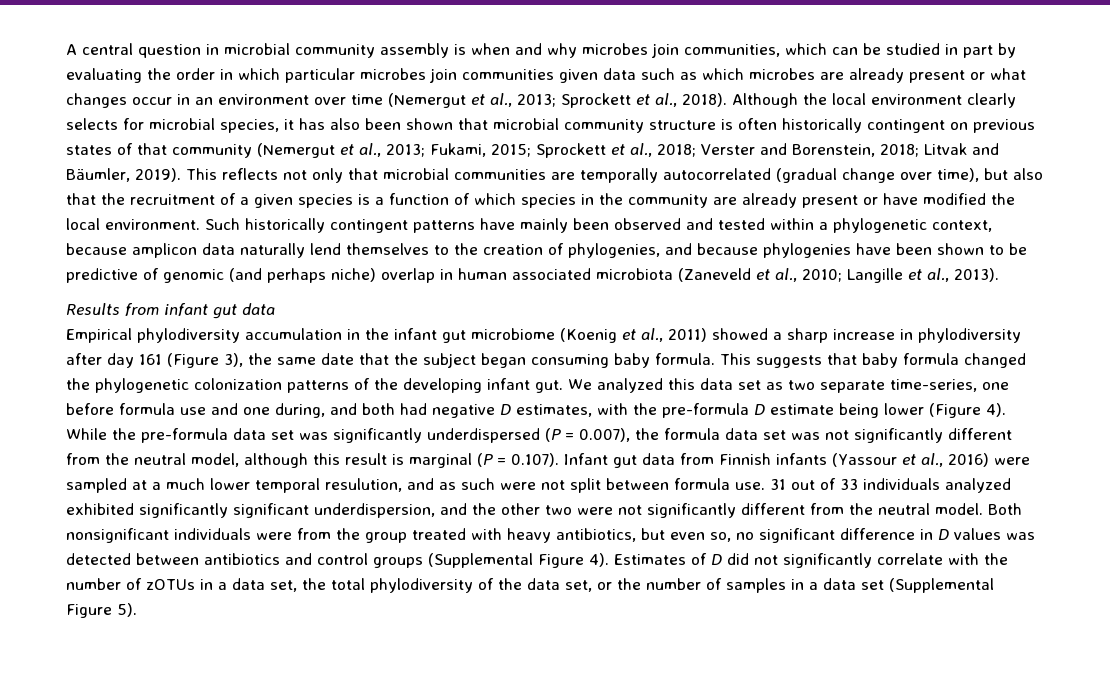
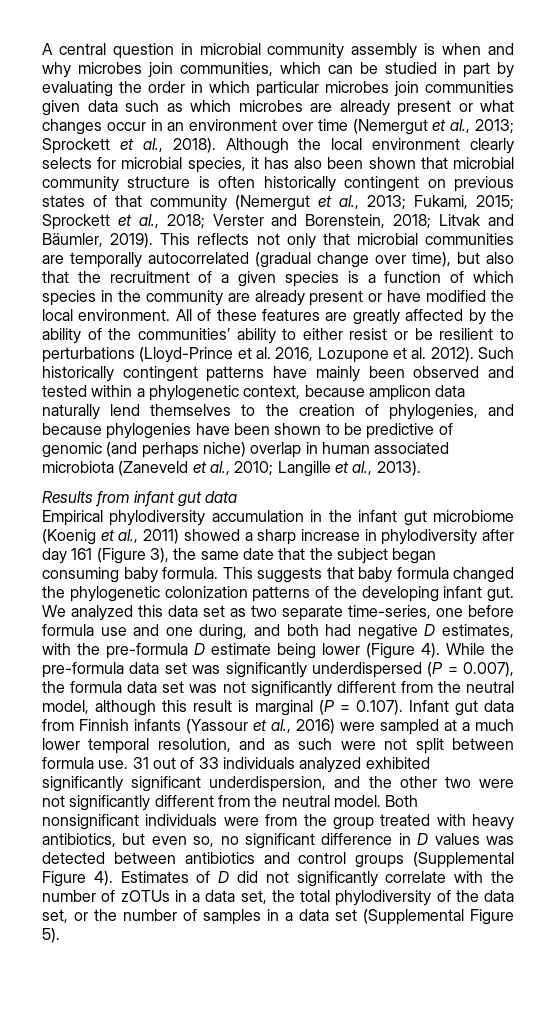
+ All of these features are greatly affected by the ability of the communities’ ability to either resist or be resilient to perturbations (Lloyd-Prince et al. 2016, Lozupone et al. 2012).
- While the pre-formula data set was significantly underdispersed (P = 0.007), the formula data set was not significantly different from the neutral model, although this result is marginal (P = 0.107). Infant gut data from Finnish infants (Yassour et al., 2016) were sampled at a much lower temporal resulution, and as such were not split between formula use.
+ While the pre-formula data set was significantly underdispersed (P = 0.007), the formula data set was not significantly different from the neutral model, although this result is marginal (P = 0.107). Infant gut data from Finnish infants (Yassour et al., 2016) were sampled at a much lower temporal resolution, and as such were not split between formula use.

